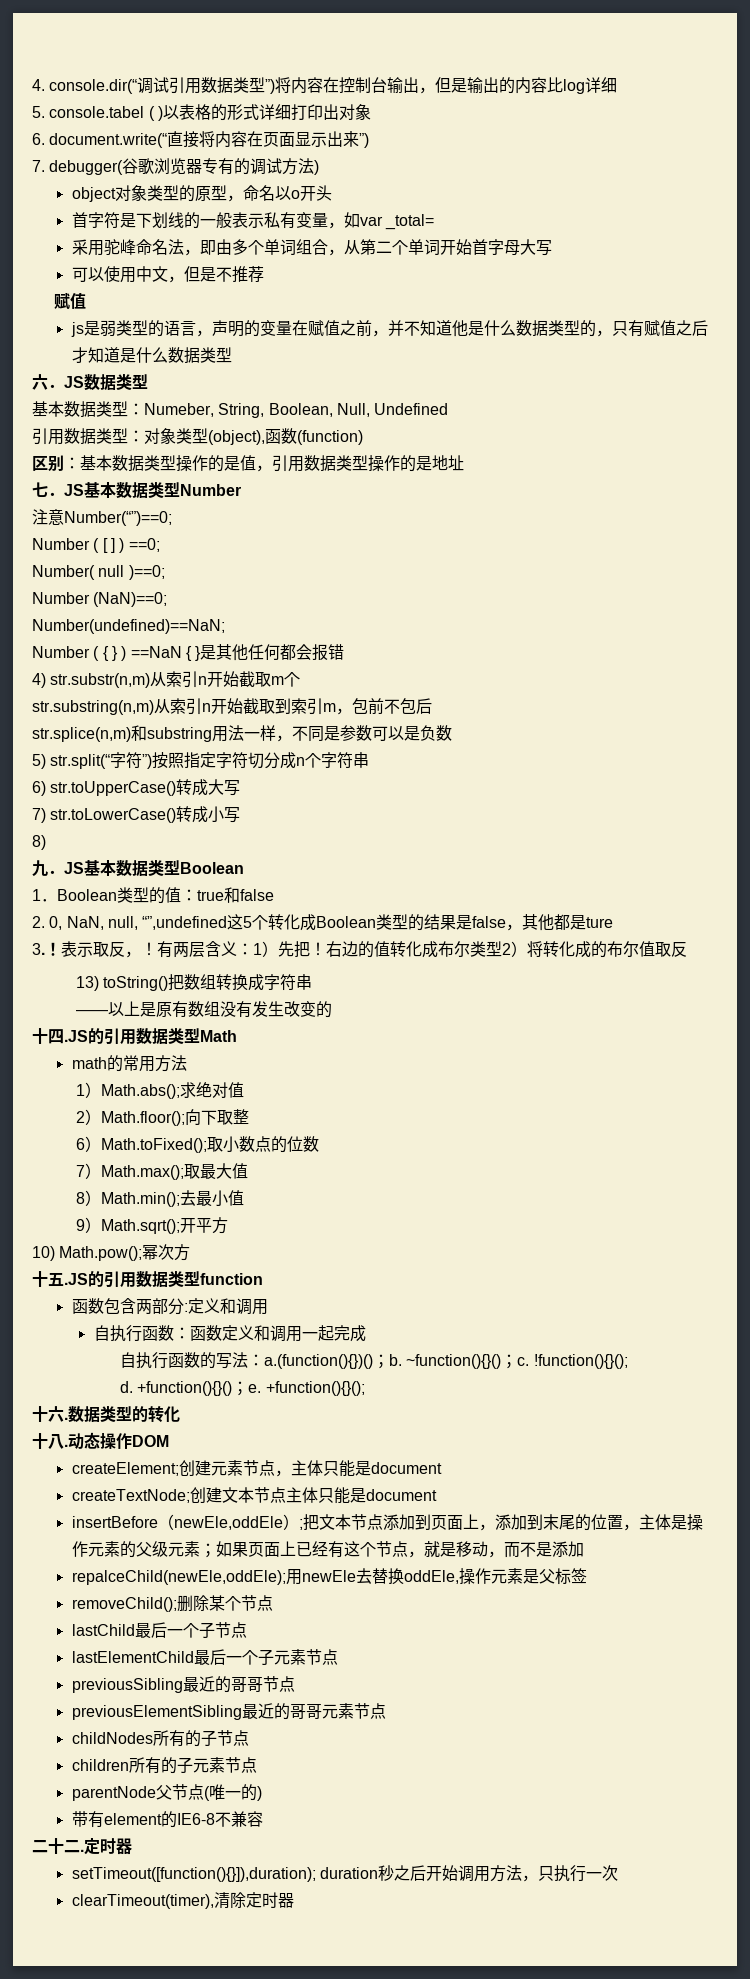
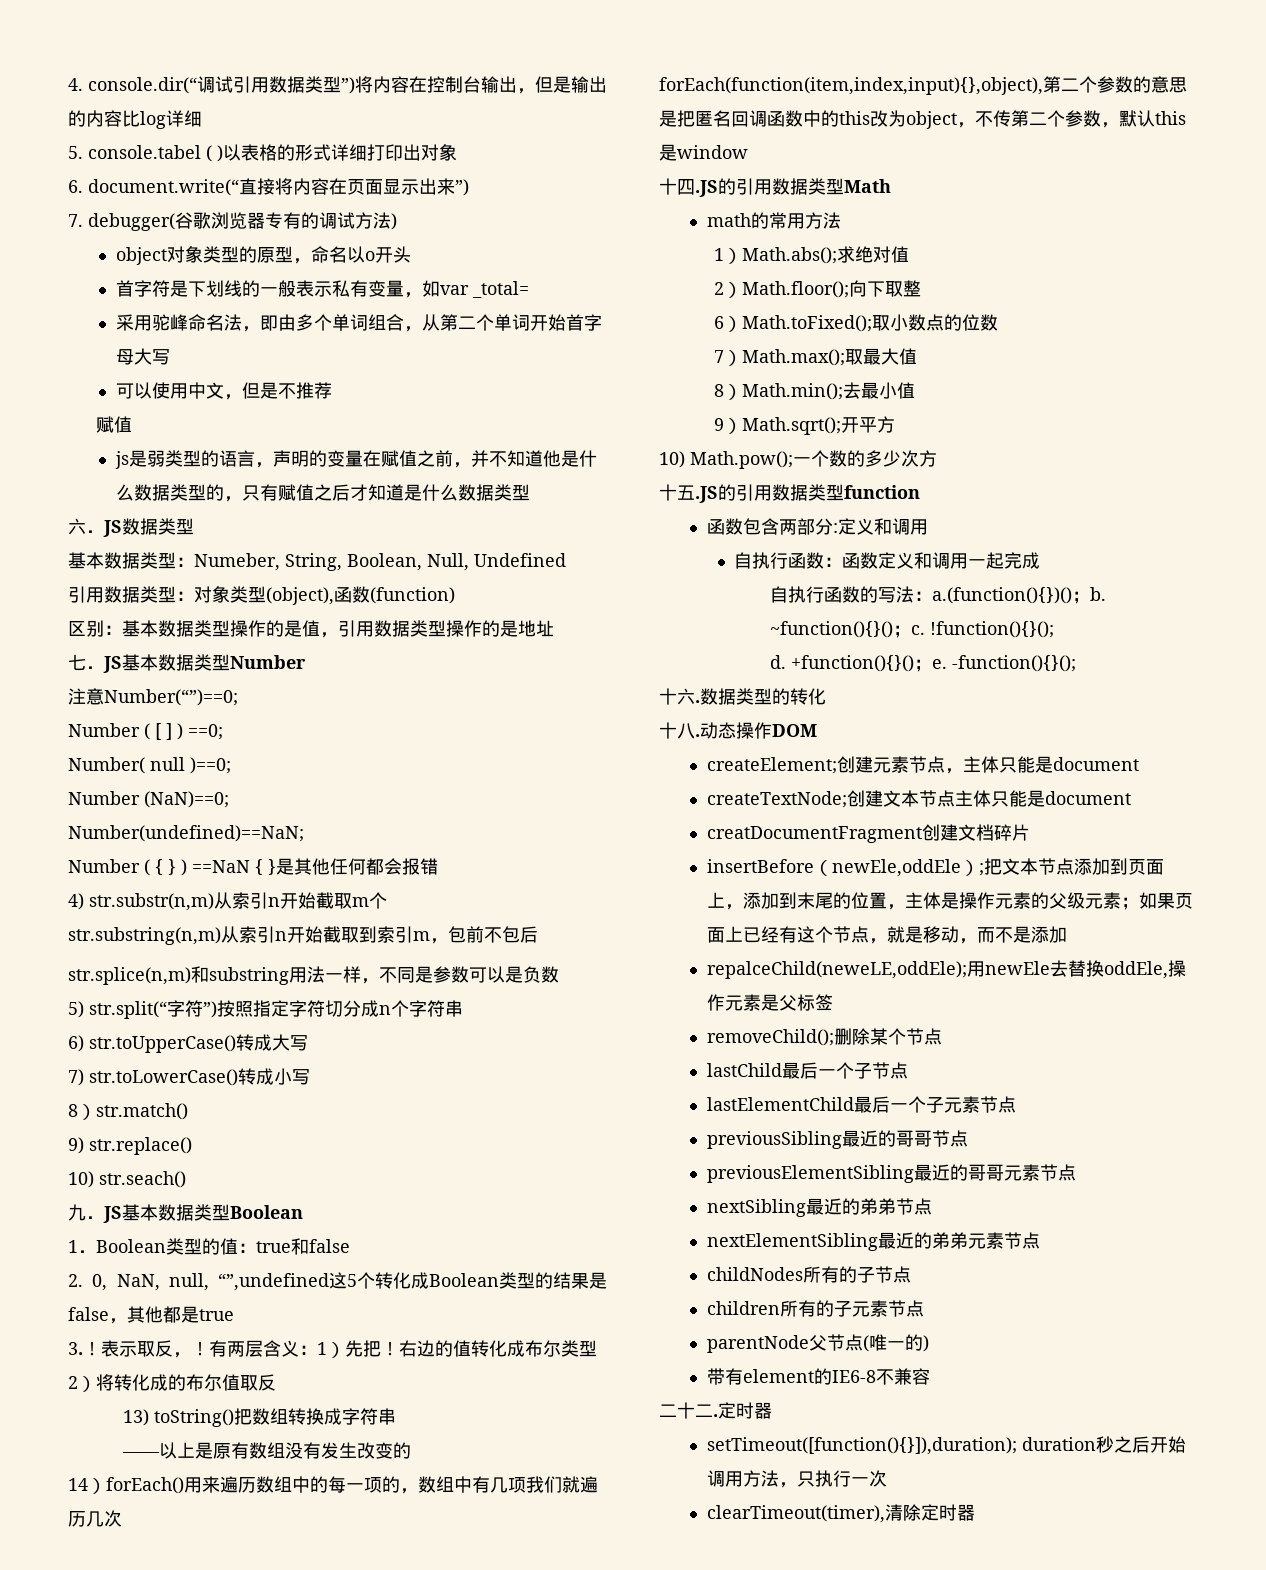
- 8)
+ 8）str.match()
+ 9) str.replace()
+ 10) str.seach()
- 2. 0, NaN, null, “”,undefined这5个转化成Boolean类型的结果是false，其他都是ture
+ 2. 0, NaN, null, “”,undefined这5个转化成Boolean类型的结果是false，其他都是true
+ 14）forEach()用来遍历数组中的每一项的，数组中有几项我们就遍历几次
+ forEach(function(item,index,input){},object),第二个参数的意思是把匿名回调函数中的this改为object，不传第二个参数，默认this是window
- 10) Math.pow();幂次方
+ 10) Math.pow();一个数的多少次方
- +function(){}();
+ -function(){}();
+ creatDocumentFragment创建文档碎片
- repalceChild(newEle,oddEle);用newEle去替换oddEle,操作元素是父标签
+ repalceChild(neweLE,oddEle);用newEle去替换oddEle,操作元素是父标签
+ nextSibling最近的弟弟节点
+ nextElementSibling最近的弟弟元素节点

